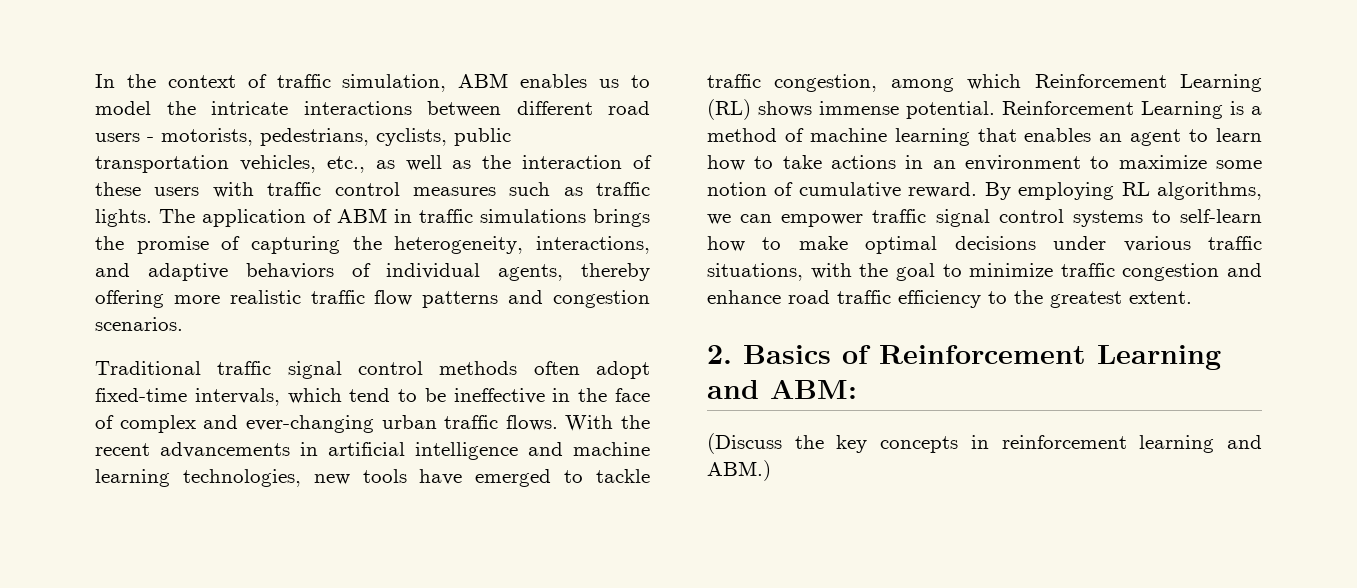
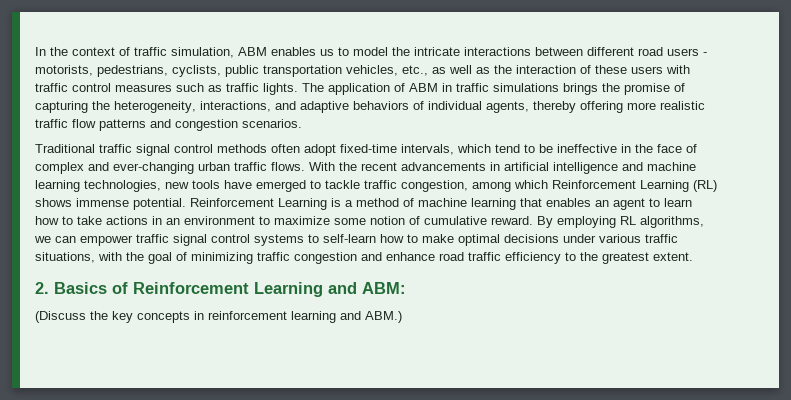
- By employing RL algorithms, we can empower traffic signal control systems to self-learn how to make optimal decisions under various traffic situations, with the goal to minimize traffic congestion and enhance road traffic efficiency to the greatest extent.
+ By employing RL algorithms, we can empower traffic signal control systems to self-learn how to make optimal decisions under various traffic situations, with the goal of minimizing traffic congestion and enhance road traffic efficiency to the greatest extent.

